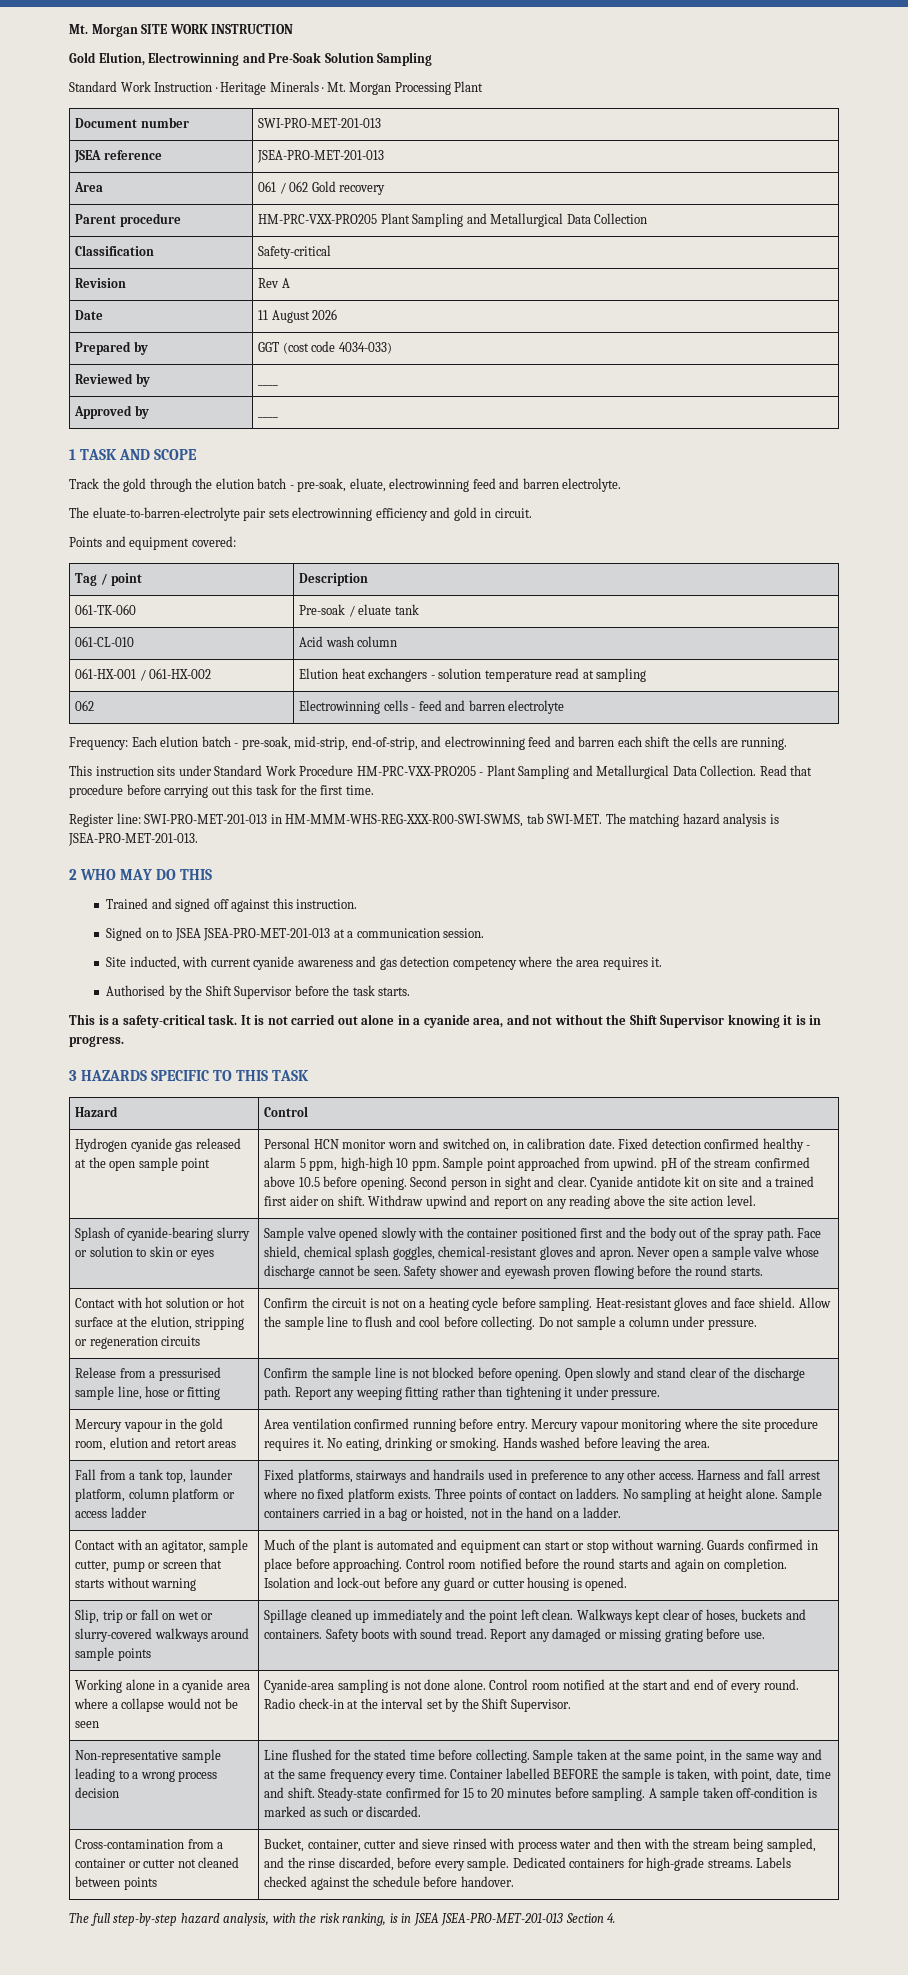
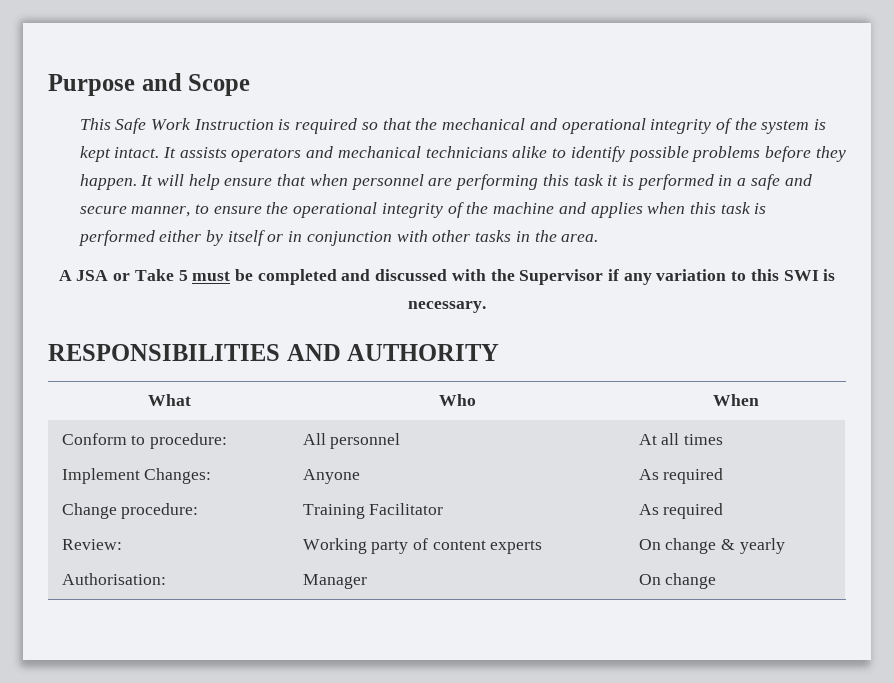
- Mt. Morgan SITE WORK INSTRUCTION
- Gold Elution, Electrowinning and Pre-Soak Solution Sampling
- Standard Work Instruction · Heritage Minerals · Mt. Morgan Processing Plant
- Document number | SWI-PRO-MET-201-013
- JSEA reference | JSEA-PRO-MET-201-013
- Area | 061 / 062 Gold recovery
- Parent procedure | HM-PRC-VXX-PRO205 Plant Sampling and Metallurgical Data Collection
- Classification | Safety-critical
- Revision | Rev A
- Date | 11 August 2026
- Prepared by | GGT (cost code 4034-033)
- Reviewed by | ____
- Approved by | ____
- 1 TASK AND SCOPE
- Track the gold through the elution batch - pre-soak, eluate, electrowinning feed and barren electrolyte.
- The eluate-to-barren-electrolyte pair sets electrowinning efficiency and gold in circuit.
- Points and equipment covered:
- Tag / point | Description
- 061-TK-060 | Pre-soak / eluate tank
- 061-CL-010 | Acid wash column
- 061-HX-001 / 061-HX-002 | Elution heat exchangers - solution temperature read at sampling
- 062 | Electrowinning cells - feed and barren electrolyte
- Frequency: Each elution batch - pre-soak, mid-strip, end-of-strip, and electrowinning feed and barren each shift the cells are running.
- This instruction sits under Standard Work Procedure HM-PRC-VXX-PRO205 - Plant Sampling and Metallurgical Data Collection. Read that procedure before carrying out this task for the first time.
- Register line: SWI-PRO-MET-201-013 in HM-MMM-WHS-REG-XXX-R00-SWI-SWMS, tab SWI-MET. The matching hazard analysis is JSEA-PRO-MET-201-013.
- 2 WHO MAY DO THIS
- Trained and signed off against this instruction.
- Signed on to JSEA JSEA-PRO-MET-201-013 at a communication session.
- Site inducted, with current cyanide awareness and gas detection competency where the area requires it.
- Authorised by the Shift Supervisor before the task starts.
- This is a safety-critical task. It is not carried out alone in a cyanide area, and not without the Shift Supervisor knowing it is in progress.
- 3 HAZARDS SPECIFIC TO THIS TASK
- Hazard | Control
- Hydrogen cyanide gas released at the open sample point | Personal HCN monitor worn and switched on, in calibration date. Fixed detection confirmed healthy - alarm 5 ppm, high-high 10 ppm. Sample point approached from upwind. pH of the stream confirmed above 10.5 before opening. Second person in sight and clear. Cyanide antidote kit on site and a trained first aider on shift. Withdraw upwind and report on any reading above the site action level.
- Splash of cyanide-bearing slurry or solution to skin or eyes | Sample valve opened slowly with the container positioned first and the body out of the spray path. Face shield, chemical splash goggles, chemical-resistant gloves and apron. Never open a sample valve whose discharge cannot be seen. Safety shower and eyewash proven flowing before the round starts.
- Contact with hot solution or hot surface at the elution, stripping or regeneration circuits | Confirm the circuit is not on a heating cycle before sampling. Heat-resistant gloves and face shield. Allow the sample line to flush and cool before collecting. Do not sample a column under pressure.
- Release from a pressurised sample line, hose or fitting | Confirm the sample line is not blocked before opening. Open slowly and stand clear of the discharge path. Report any weeping fitting rather than tightening it under pressure.
- Mercury vapour in the gold room, elution and retort areas | Area ventilation confirmed running before entry. Mercury vapour monitoring where the site procedure requires it. No eating, drinking or smoking. Hands washed before leaving the area.
- Fall from a tank top, launder platform, column platform or access ladder | Fixed platforms, stairways and handrails used in preference to any other access. Harness and fall arrest where no fixed platform exists. Three points of contact on ladders. No sampling at height alone. Sample containers carried in a bag or hoisted, not in the hand on a ladder.
- Contact with an agitator, sample cutter, pump or screen that starts without warning | Much of the plant is automated and equipment can start or stop without warning. Guards confirmed in place before approaching. Control room notified before the round starts and again on completion. Isolation and lock-out before any guard or cutter housing is opened.
- Slip, trip or fall on wet or slurry-covered walkways around sample points | Spillage cleaned up immediately and the point left clean. Walkways kept clear of hoses, buckets and containers. Safety boots with sound tread. Report any damaged or missing grating before use.
- Working alone in a cyanide area where a collapse would not be seen | Cyanide-area sampling is not done alone. Control room notified at the start and end of every round. Radio check-in at the interval set by the Shift Supervisor.
- Non-representative sample leading to a wrong process decision | Line flushed for the stated time before collecting. Sample taken at the same point, in the same way and at the same frequency every time. Container labelled BEFORE the sample is taken, with point, date, time and shift. Steady-state confirmed for 15 to 20 minutes before sampling. A sample taken off-condition is marked as such or discarded.
- Cross-contamination from a container or cutter not cleaned between points | Bucket, container, cutter and sieve rinsed with process water and then with the stream being sampled, and the rinse discarded, before every sample. Dedicated containers for high-grade streams. Labels checked against the schedule before handover.
- The full step-by-step hazard analysis, with the risk ranking, is in JSEA JSEA-PRO-MET-201-013 Section 4.
+ Purpose and Scope
+ This Safe Work Instruction is required so that the mechanical and operational integrity of the system is kept intact. It assists operators and mechanical technicians alike to identify possible problems before they happen. It will help ensure that when personnel are performing this task it is performed in a safe and secure manner, to ensure the operational integrity of the machine and applies when this task is performed either by itself or in conjunction with other tasks in the area.
+ A JSA or Take 5 must be completed and discussed with the Supervisor if any variation to this SWI is necessary.
+ RESPONSIBILITIES AND AUTHORITY
+ What | Who | When
+ Conform to procedure:
+ Implement Changes:
+ Change procedure:
+ Review:
+ Authorisation: | All personnel
+ Anyone
+ Training Facilitator
+ Working party of content experts
+ Manager | At all times
+ As required
+ As required
+ On change & yearly
+ On change

